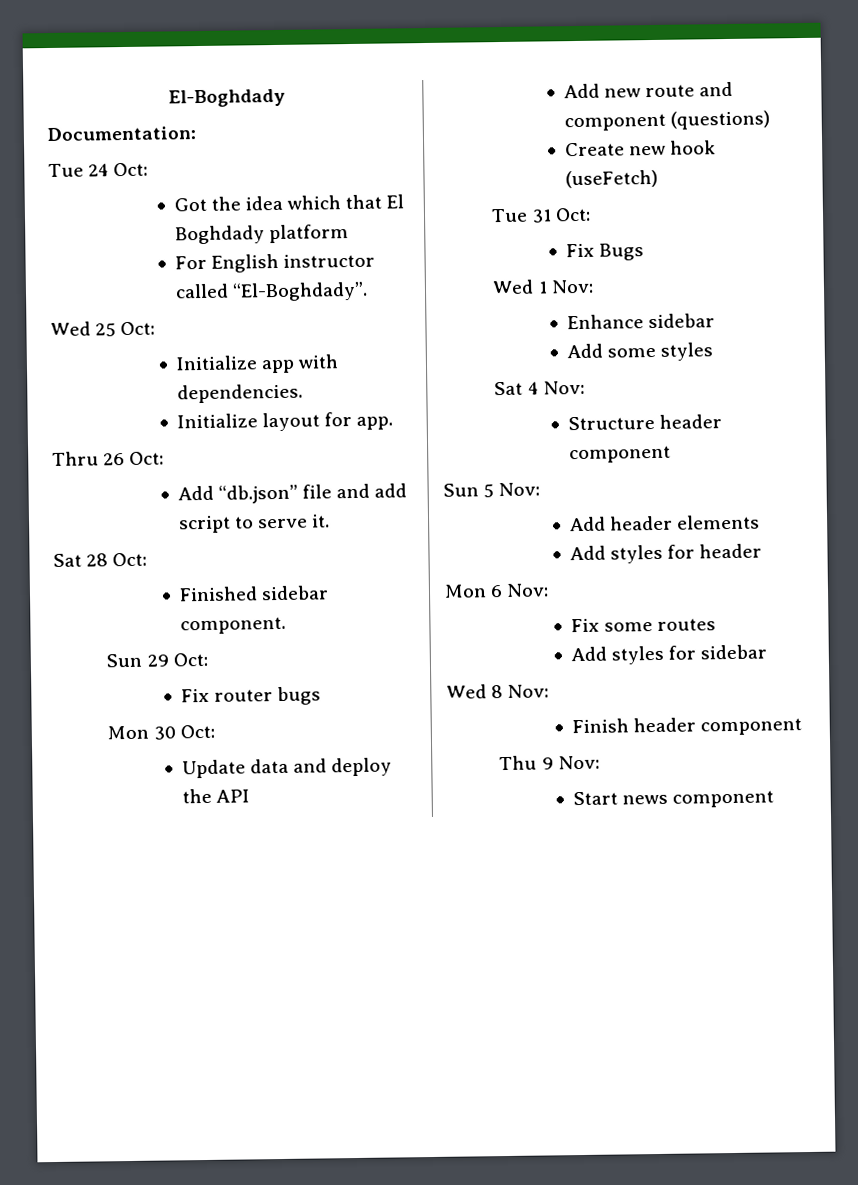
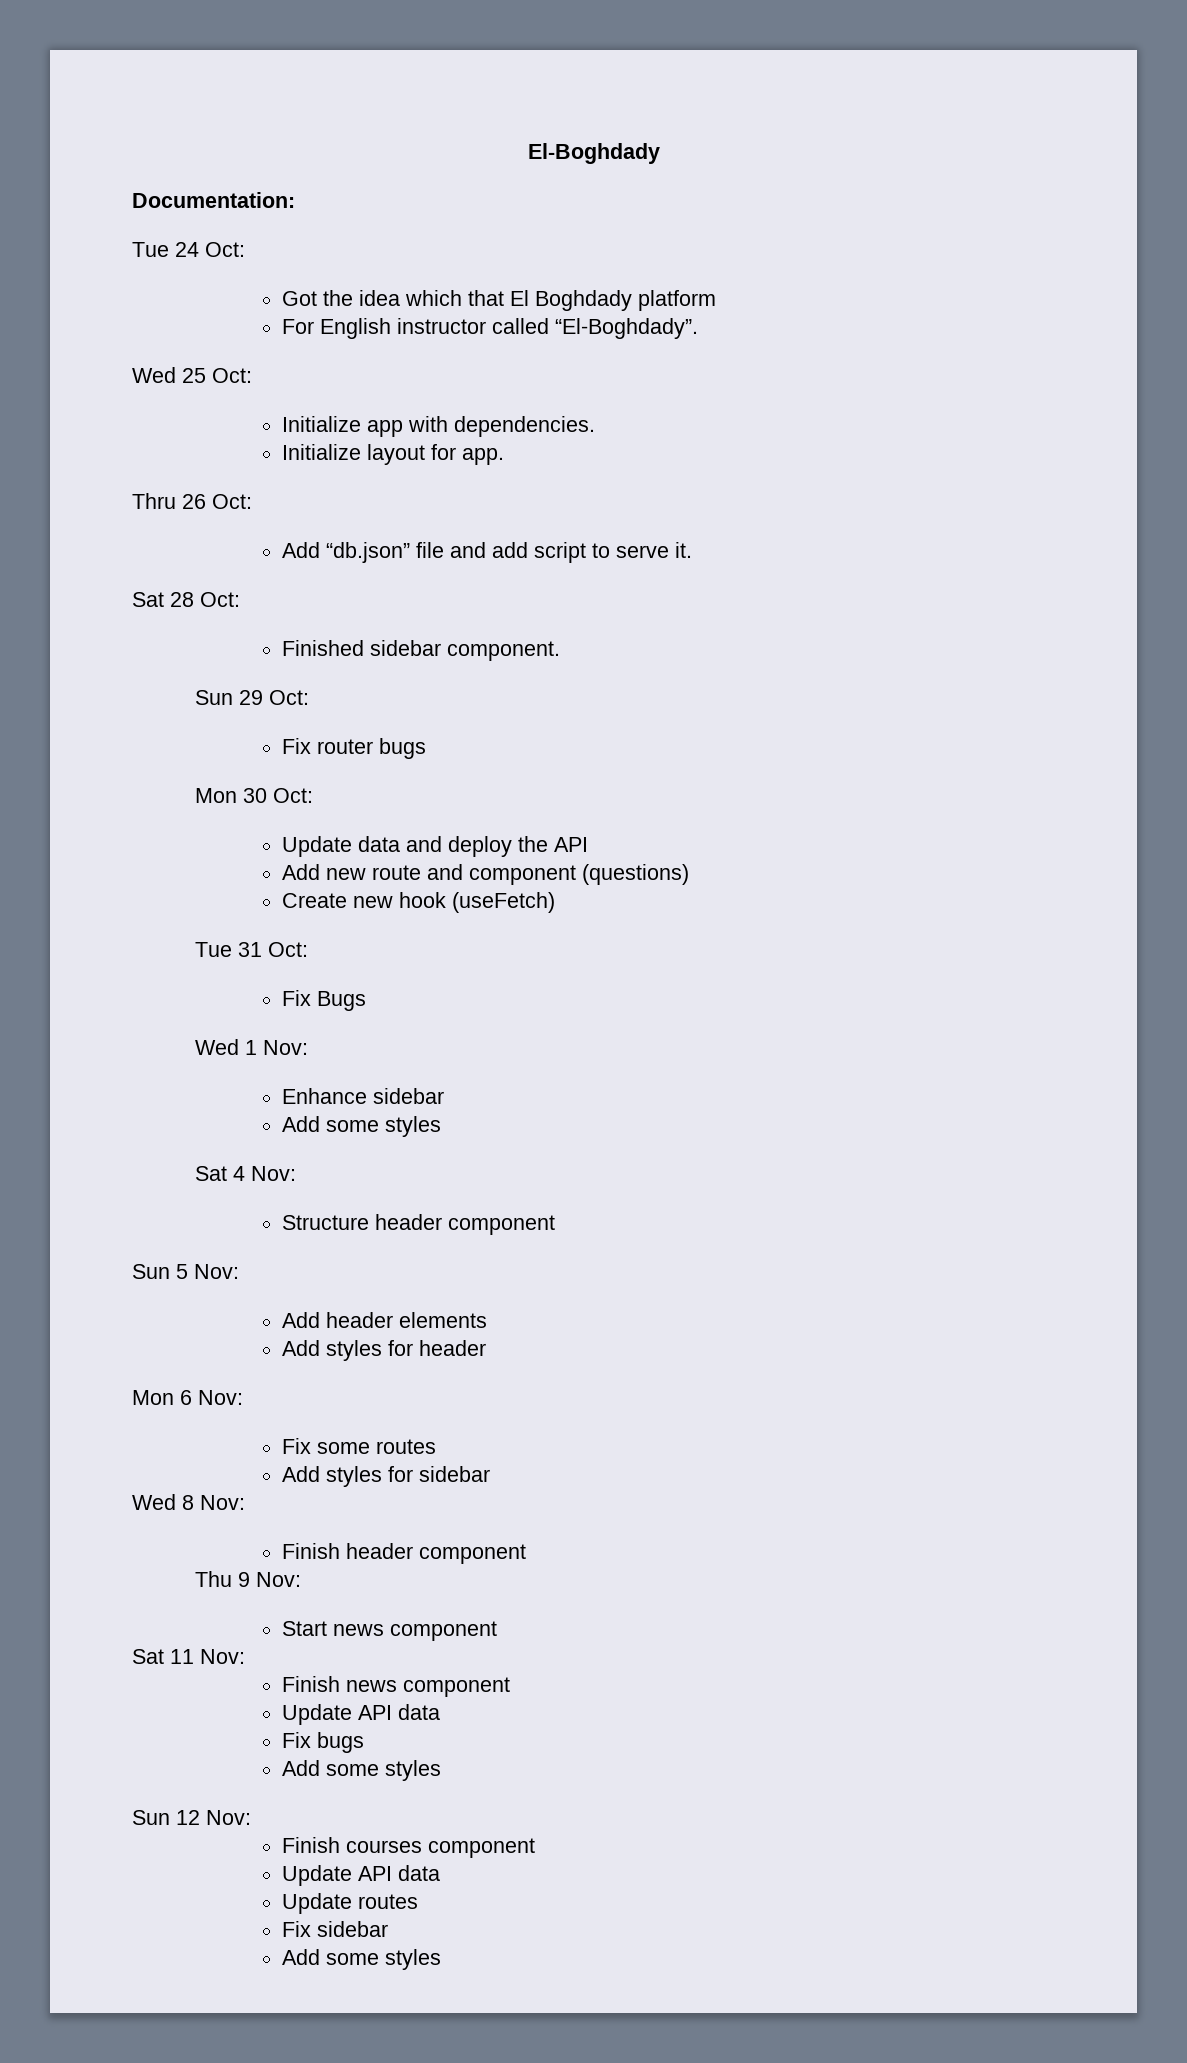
+ Sat 11 Nov:
+ Finish news component
+ Update API data
+ Fix bugs
+ Add some styles
+ Sun 12 Nov:
+ Finish courses component
+ Update API data
+ Update routes
+ Fix sidebar
+ Add some styles

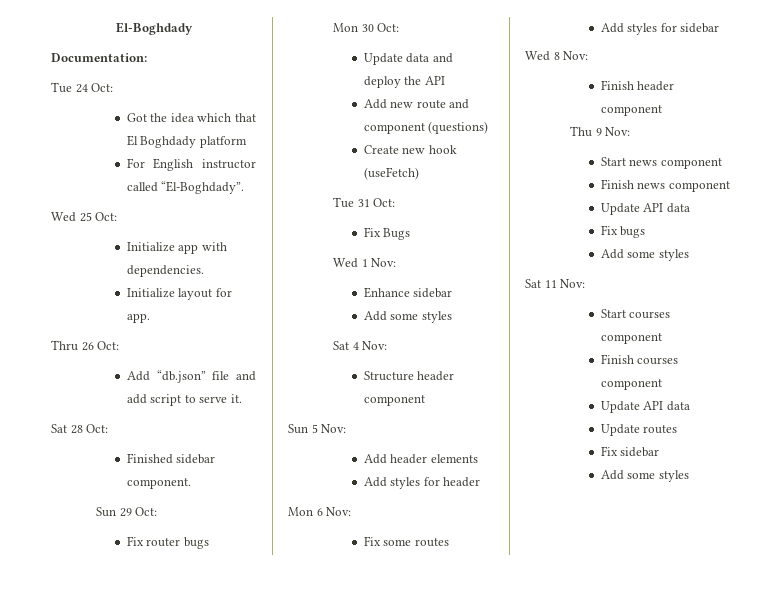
- Sat 11 Nov:
- Sun 12 Nov:
+ Sat 11 Nov:
+ Start courses component

